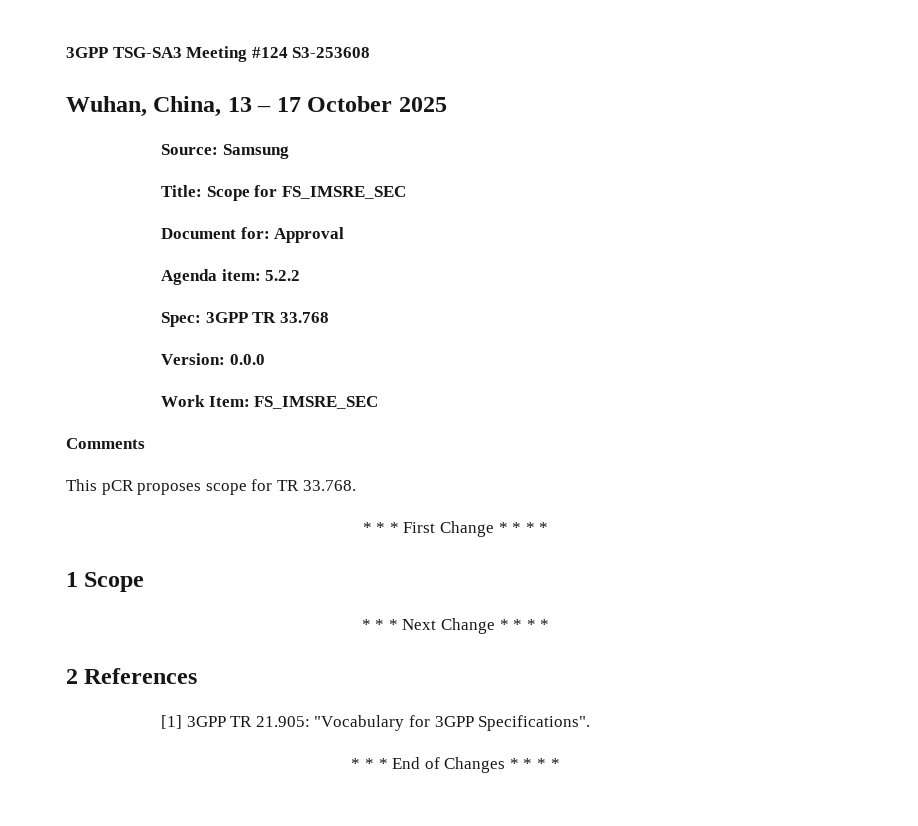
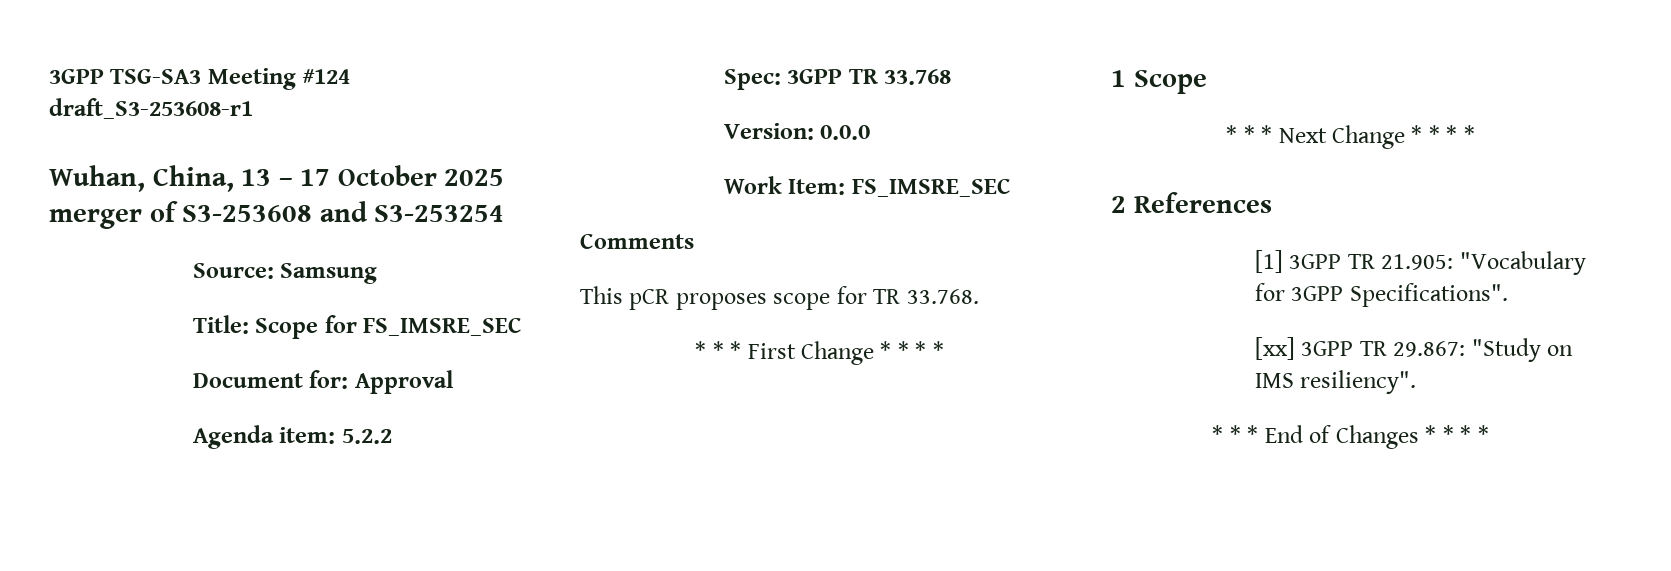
- 3GPP TSG-SA3 Meeting #124 S3-253608
+ 3GPP TSG-SA3 Meeting #124 draft_S3-253608-r1
- Wuhan, China, 13 – 17 October 2025
+ Wuhan, China, 13 – 17 October 2025 merger of S3-253608 and S3-253254
+ [xx] 3GPP TR 29.867: "Study on IMS resiliency".

